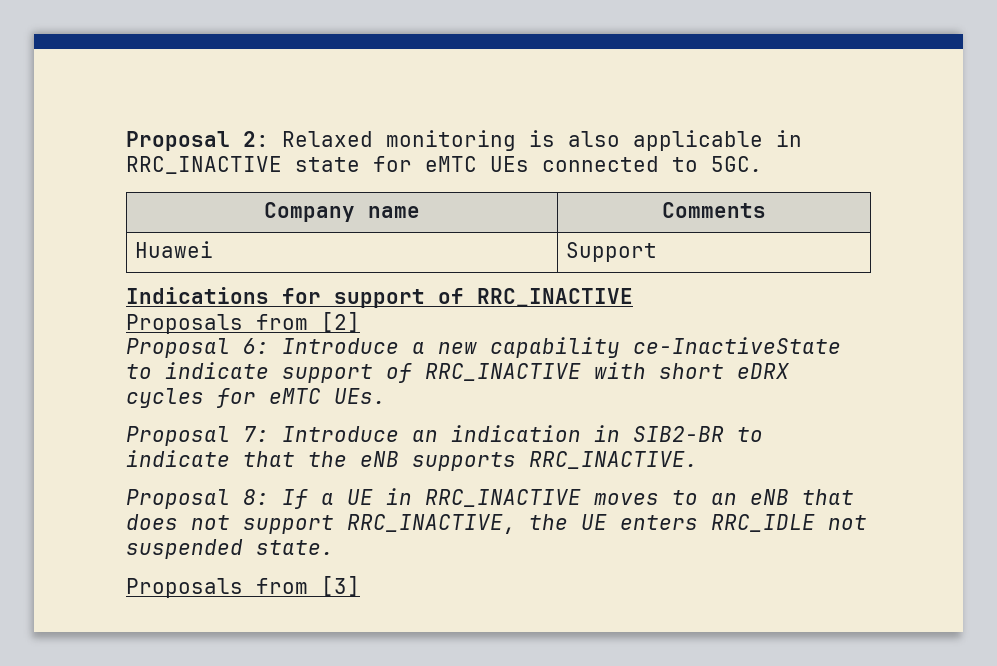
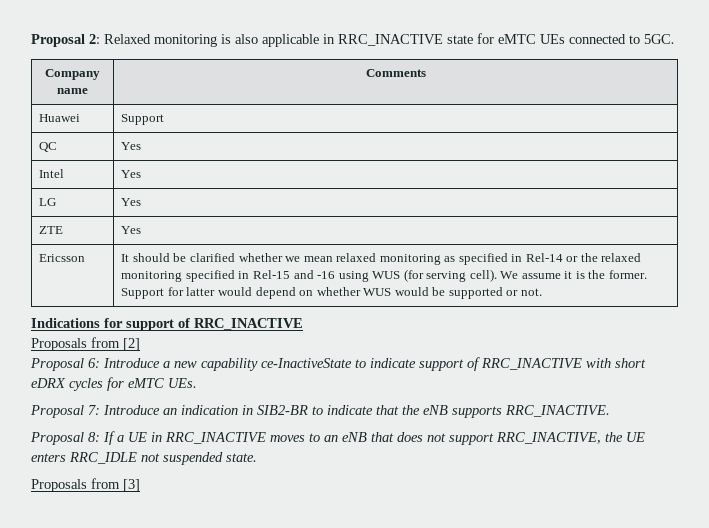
+ QC | Yes
+ Intel | Yes
+ LG | Yes
+ ZTE | Yes
+ Ericsson | It should be clarified whether we mean relaxed monitoring as specified in Rel-14 or the relaxed monitoring specified in Rel-15 and -16 using WUS (for serving cell). We assume it is the former. Support for latter would depend on whether WUS would be supported or not.

